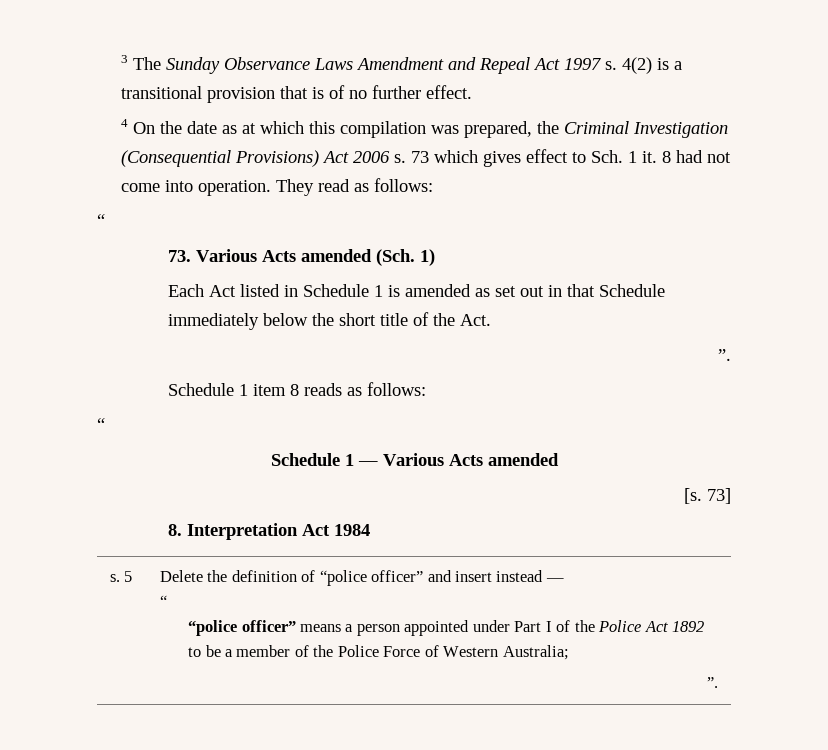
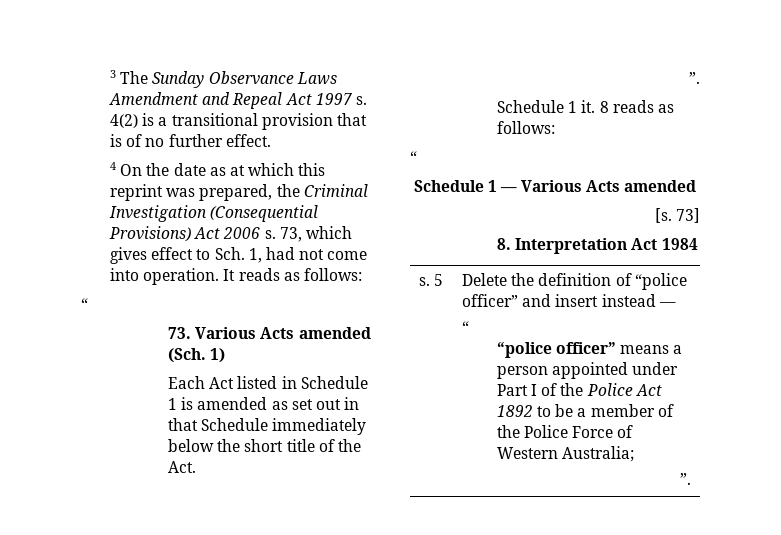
- 4 On the date as at which this compilation was prepared, the Criminal Investigation (Consequential Provisions) Act 2006 s.
+ 4 On the date as at which this reprint was prepared, the Criminal Investigation (Consequential Provisions) Act 2006 s.
- 73 which gives effect to Sch. 1 it. 8 had not come into operation.
+ 73, which gives effect to Sch. 1, had not come into operation.
- They read as follows:
+ It reads as follows:
- Schedule 1 item 8 reads as follows:
+ Schedule 1 it. 8 reads as follows:

